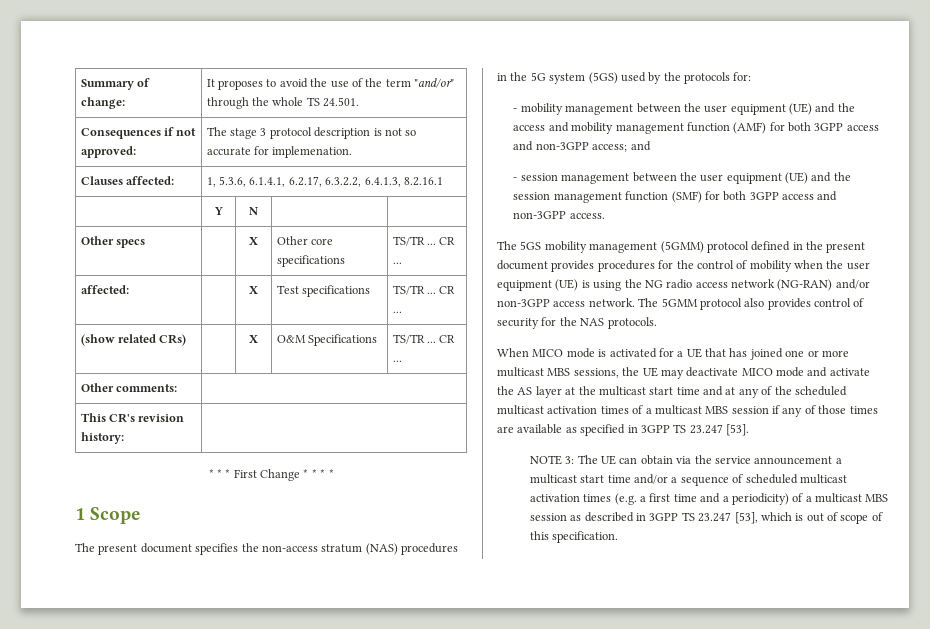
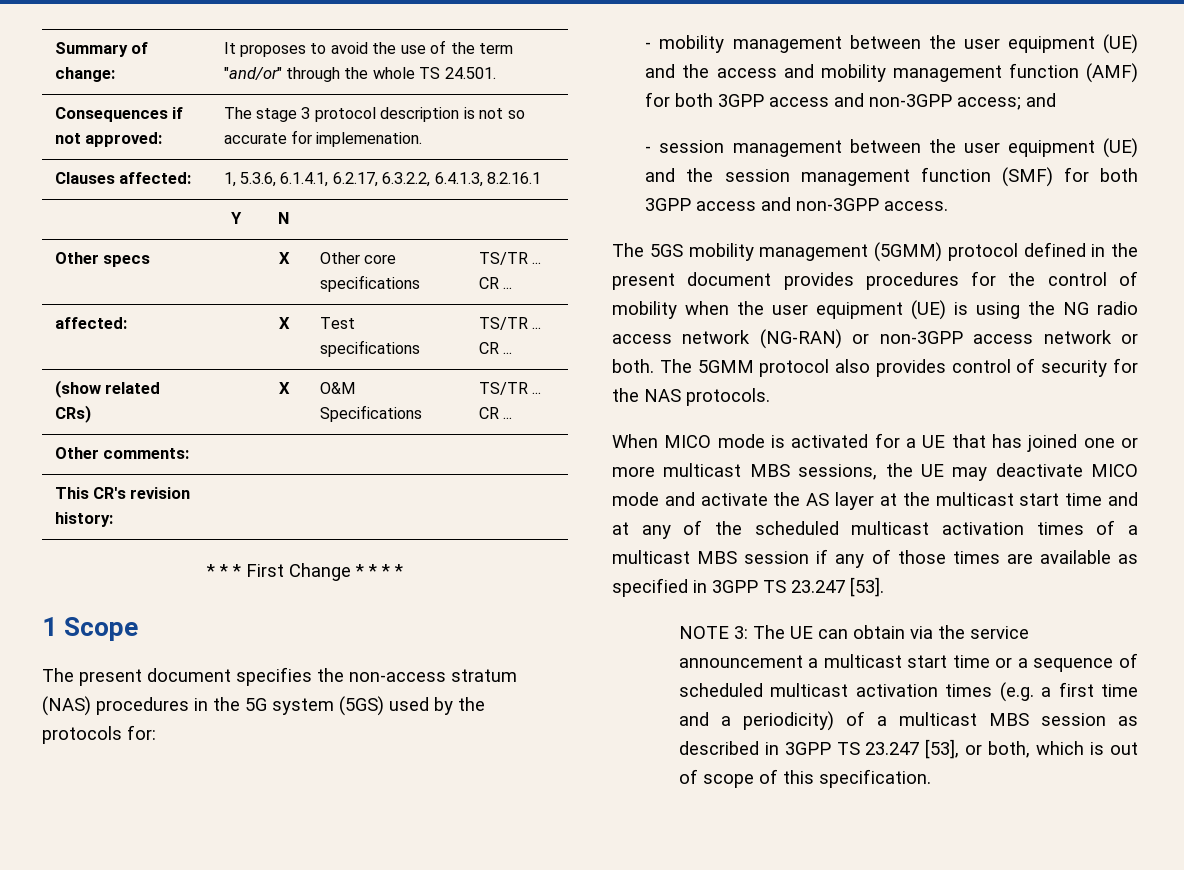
- The 5GS mobility management (5GMM) protocol defined in the present document provides procedures for the control of mobility when the user equipment (UE) is using the NG radio access network (NG-RAN) and/or non-3GPP access network.
+ The 5GS mobility management (5GMM) protocol defined in the present document provides procedures for the control of mobility when the user equipment (UE) is using the NG radio access network (NG-RAN) or non-3GPP access network or both.
- NOTE 3: The UE can obtain via the service announcement a multicast start time and/or a sequence of scheduled multicast activation times (e.g. a first time and a periodicity) of a multicast MBS session as described in 3GPP TS 23.247 [53], which is out of scope of this specification.
+ NOTE 3: The UE can obtain via the service announcement a multicast start time or a sequence of scheduled multicast activation times (e.g. a first time and a periodicity) of a multicast MBS session as described in 3GPP TS 23.247 [53], or both, which is out of scope of this specification.

